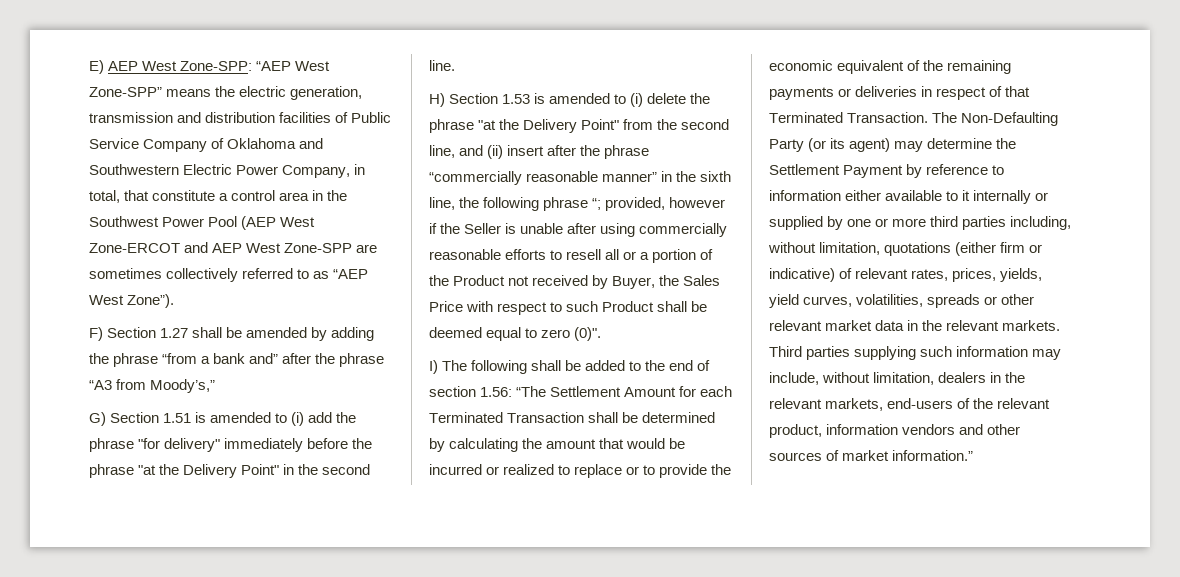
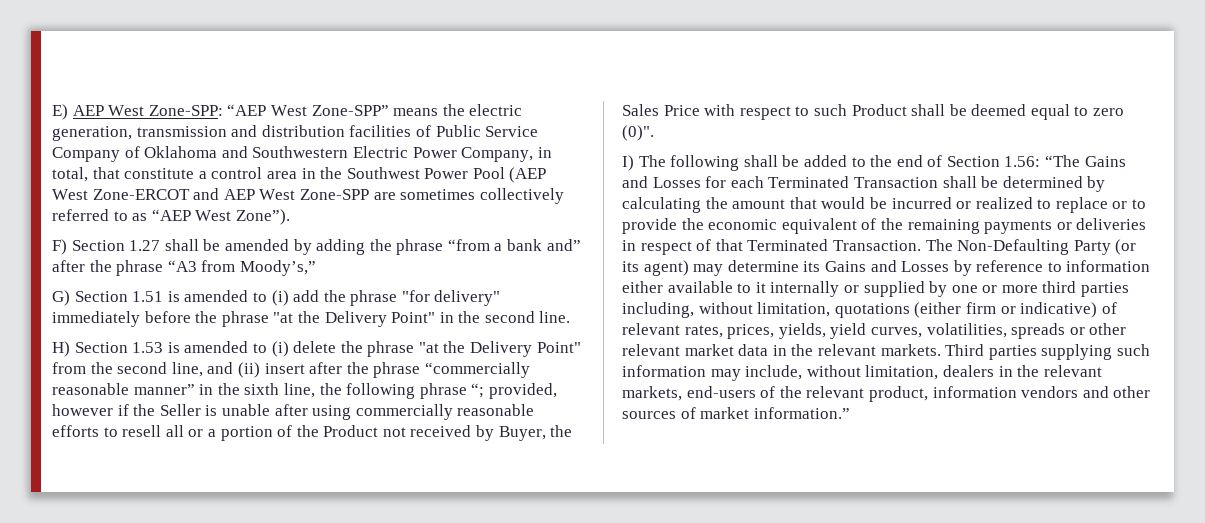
- I) The following shall be added to the end of section 1.56: “The Settlement Amount for each Terminated Transaction shall be determined by calculating the amount that would be incurred or realized to replace or to provide the economic equivalent of the remaining payments or deliveries in respect of that Terminated Transaction.
+ I) The following shall be added to the end of Section 1.56: “The Gains and Losses for each Terminated Transaction shall be determined by calculating the amount that would be incurred or realized to replace or to provide the economic equivalent of the remaining payments or deliveries in respect of that Terminated Transaction.
- The Non-Defaulting Party (or its agent) may determine the Settlement Payment by reference to information either available to it internally or supplied by one or more third parties including, without limitation, quotations (either firm or indicative) of relevant rates, prices, yields, yield curves, volatilities, spreads or other relevant market data in the relevant markets.
+ The Non-Defaulting Party (or its agent) may determine its Gains and Losses by reference to information either available to it internally or supplied by one or more third parties including, without limitation, quotations (either firm or indicative) of relevant rates, prices, yields, yield curves, volatilities, spreads or other relevant market data in the relevant markets.

